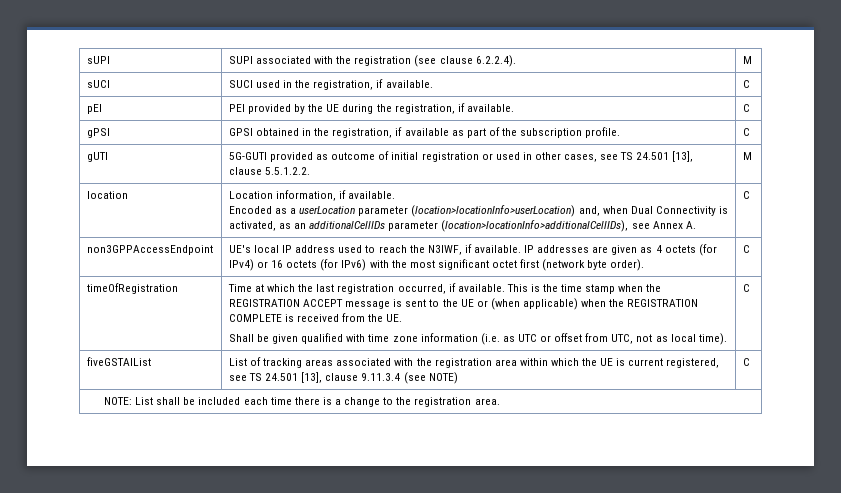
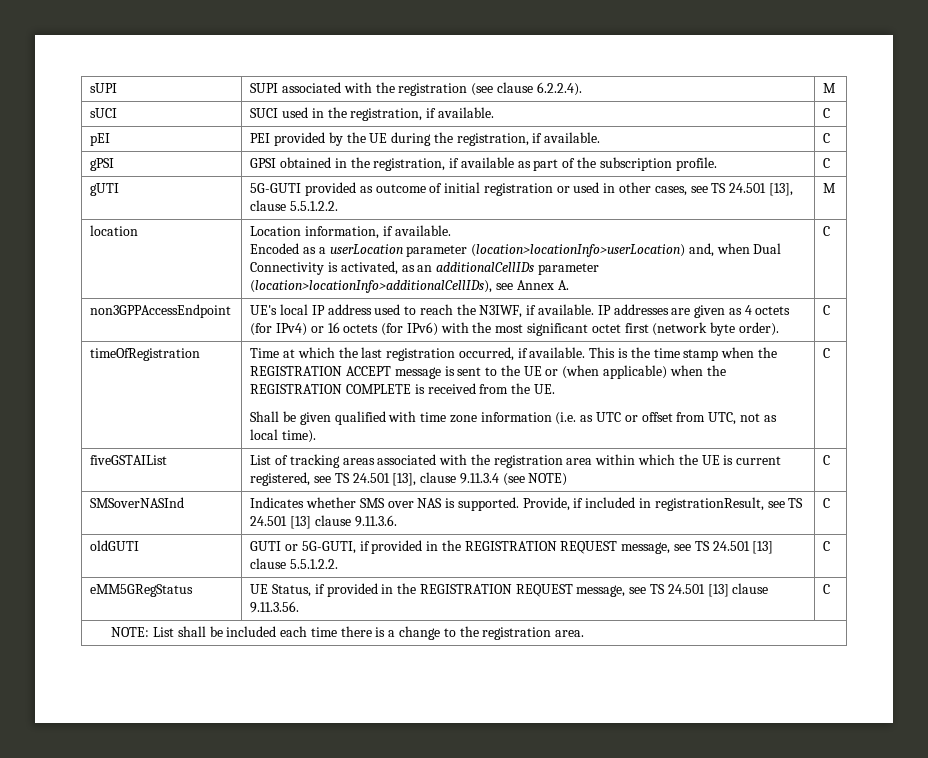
+ SMSoverNASInd | Indicates whether SMS over NAS is supported. Provide, if included in registrationResult, see TS 24.501 [13] clause 9.11.3.6. | C
+ oldGUTI | GUTI or 5G-GUTI, if provided in the REGISTRATION REQUEST message, see TS 24.501 [13] clause 5.5.1.2.2. | C
+ eMM5GRegStatus | UE Status, if provided in the REGISTRATION REQUEST message, see TS 24.501 [13] clause 9.11.3.56. | C

